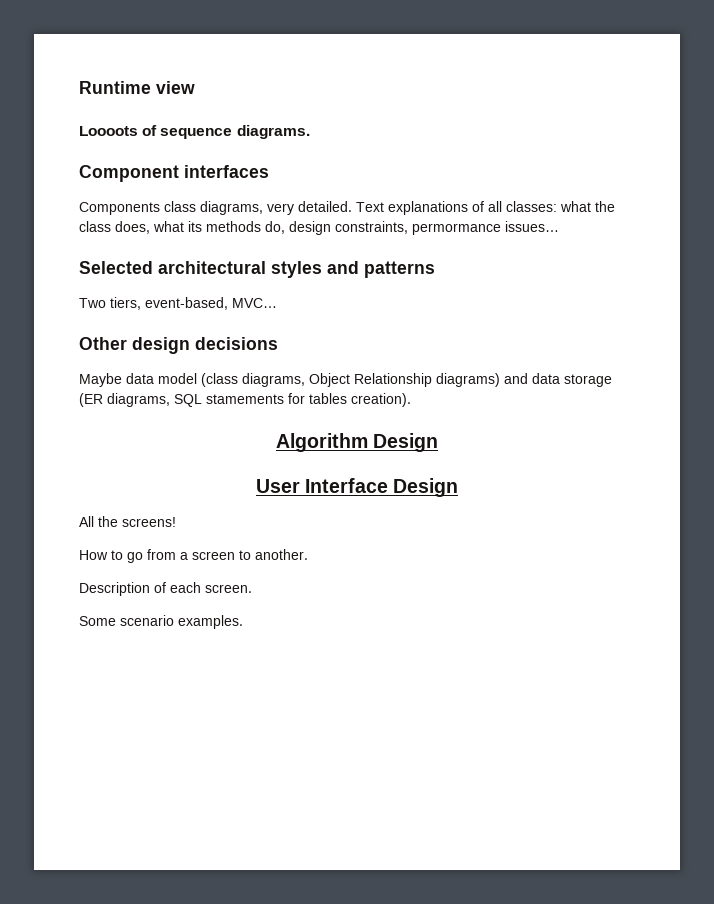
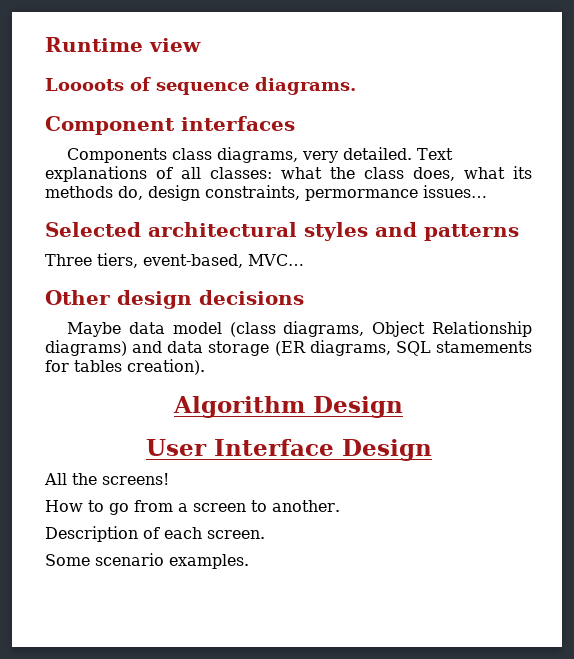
- Two tiers, event-based, MVC…
+ Three tiers, event-based, MVC…

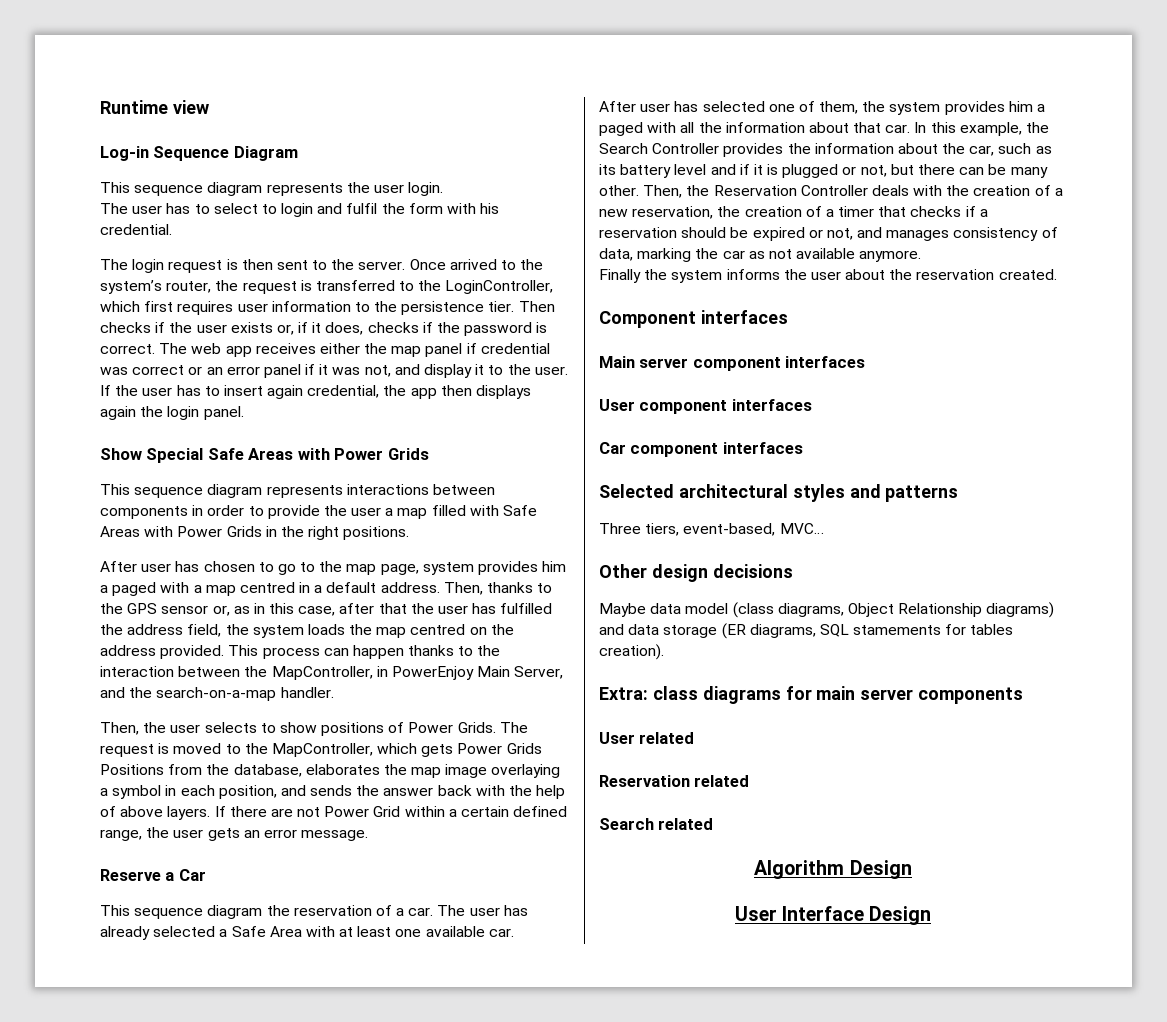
- Loooots of sequence diagrams.
+ Log-in Sequence Diagram
+ This sequence diagram represents the user login.
+ The user has to select to login and fulfil the form with his credential.
+ The login request is then sent to the server. Once arrived to the system’s router, the request is transferred to the LoginController, which first requires user information to the persistence tier. Then checks if the user exists or, if it does, checks if the password is correct. The web app receives either the map panel if credential was correct or an error panel if it was not, and display it to the user. If the user has to insert again credential, the app then displays again the login panel.
+ Show Special Safe Areas with Power Grids
+ This sequence diagram represents interactions between components in order to provide the user a map filled with Safe Areas with Power Grids in the right positions.
+ After user has chosen to go to the map page, system provides him a paged with a map centred in a default address. Then, thanks to the GPS sensor or, as in this case, after that the user has fulfilled the address field, the system loads the map centred on the address provided. This process can happen thanks to the interaction between the MapController, in PowerEnjoy Main Server, and the search-on-a-map handler.
+ Then, the user selects to show positions of Power Grids. The request is moved to the MapController, which gets Power Grids Positions from the database, elaborates the map image overlaying a symbol in each position, and sends the answer back with the help of above layers. If there are not Power Grid within a certain defined range, the user gets an error message.
+ Reserve a Car
+ This sequence diagram the reservation of a car. The user has already selected a Safe Area with at least one available car.
+ After user has selected one of them, the system provides him a paged with all the information about that car. In this example, the Search Controller provides the information about the car, such as its battery level and if it is plugged or not, but there can be many other. Then, the Reservation Controller deals with the creation of a new reservation, the creation of a timer that checks if a reservation should be expired or not, and manages consistency of data, marking the car as not available anymore.
+ Finally the system informs the user about the reservation created.
  Component interfaces
- Components class diagrams, very detailed. Text explanations of all classes: what the class does, what its methods do, design constraints, permormance issues…
+ Main server component interfaces
+ User component interfaces
+ Car component interfaces
+ Extra: class diagrams for main server components
+ User related
+ Reservation related
+ Search related
- All the screens!
- How to go from a screen to another.
- Description of each screen.
- Some scenario examples.

